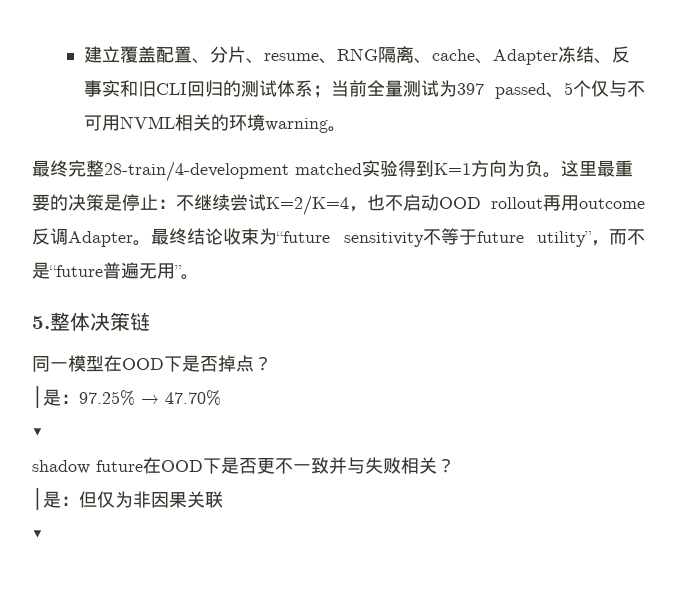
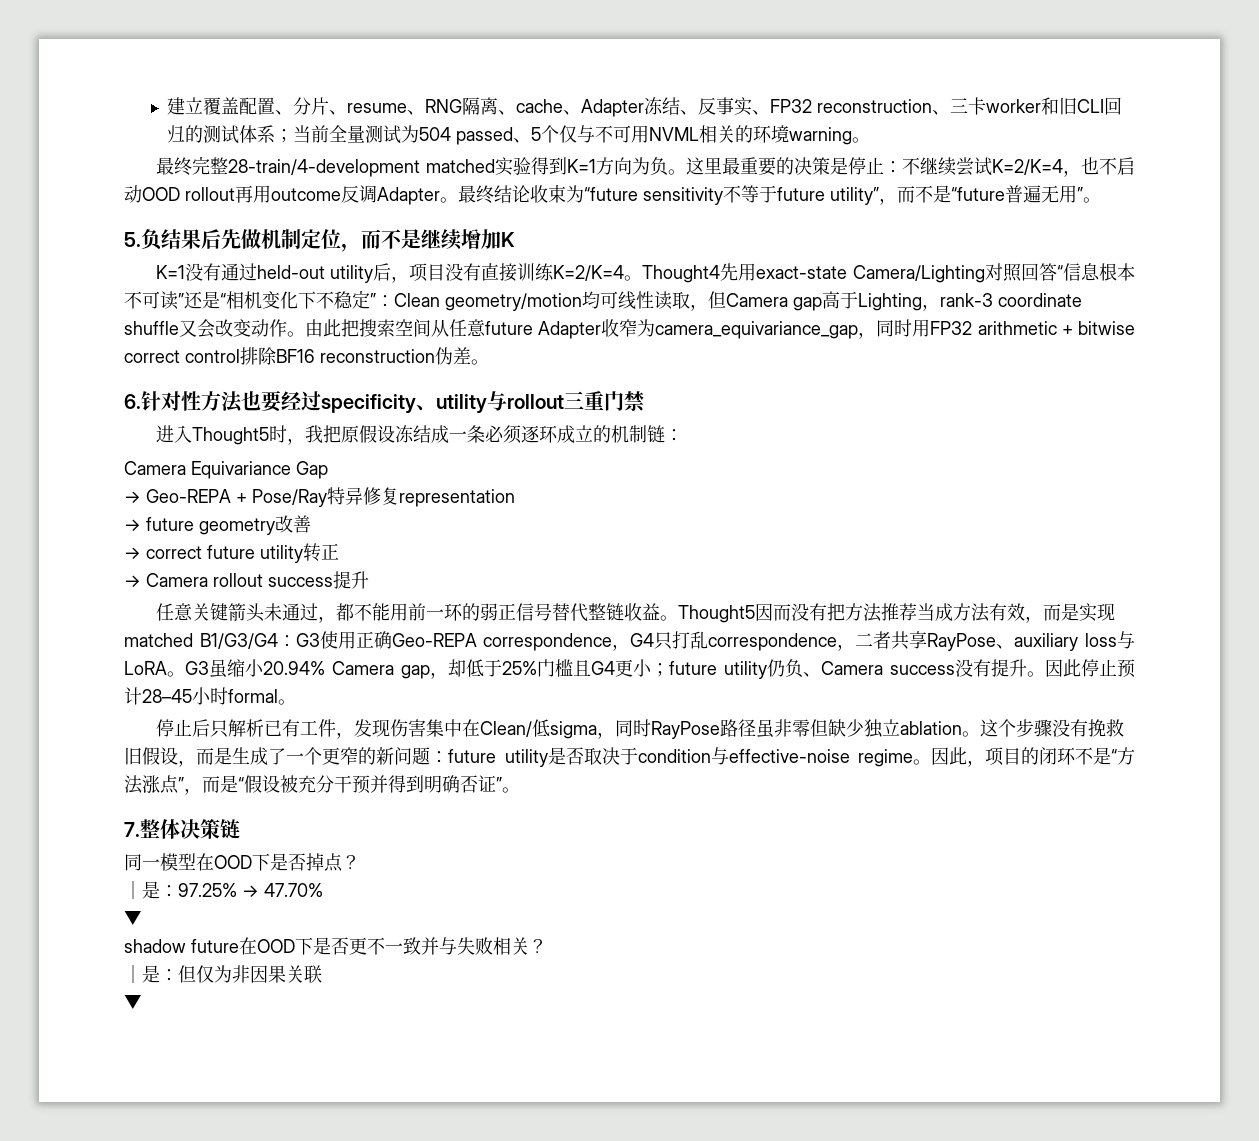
- 建立覆盖配置、分片、resume、RNG隔离、cache、Adapter冻结、反事实和旧CLI回归的测试体系；当前全量测试为397 passed、5个仅与不可用NVML相关的环境warning。
+ 建立覆盖配置、分片、resume、RNG隔离、cache、Adapter冻结、反事实、FP32 reconstruction、三卡worker和旧CLI回归的测试体系；当前全量测试为504 passed、5个仅与不可用NVML相关的环境warning。
- 5.整体决策链
+ 5.负结果后先做机制定位，而不是继续增加K
+ K=1没有通过held-out utility后，项目没有直接训练K=2/K=4。Thought4先用exact-state Camera/Lighting对照回答“信息根本不可读”还是“相机变化下不稳定”：Clean geometry/motion均可线性读取，但Camera gap高于Lighting，rank-3 coordinate shuffle又会改变动作。由此把搜索空间从任意future Adapter收窄为camera_equivariance_gap，同时用FP32 arithmetic + bitwise correct control排除BF16 reconstruction伪差。
+ 6.针对性方法也要经过specificity、utility与rollout三重门禁
+ 进入Thought5时，我把原假设冻结成一条必须逐环成立的机制链：
+ Camera Equivariance Gap
+ → Geo-REPA + Pose/Ray特异修复representation
+ → future geometry改善
+ → correct future utility转正
+ → Camera rollout success提升
+ 任意关键箭头未通过，都不能用前一环的弱正信号替代整链收益。Thought5因而没有把方法推荐当成方法有效，而是实现matched B1/G3/G4：G3使用正确Geo-REPA correspondence，G4只打乱correspondence，二者共享RayPose、auxiliary loss与LoRA。G3虽缩小20.94% Camera gap，却低于25%门槛且G4更小；future utility仍负、Camera success没有提升。因此停止预计28–45小时formal。
+ 停止后只解析已有工件，发现伤害集中在Clean/低sigma，同时RayPose路径虽非零但缺少独立ablation。这个步骤没有挽救旧假设，而是生成了一个更窄的新问题：future utility是否取决于condition与effective-noise regime。因此，项目的闭环不是“方法涨点”，而是“假设被充分干预并得到明确否证”。
+ 7.整体决策链

